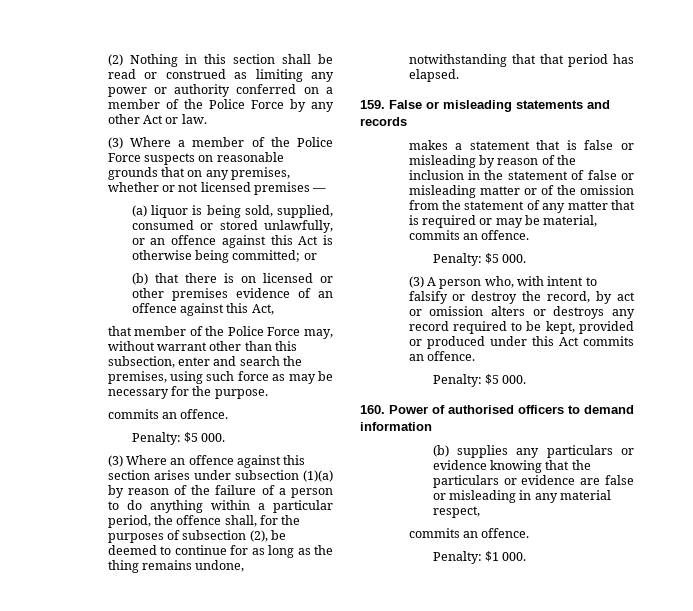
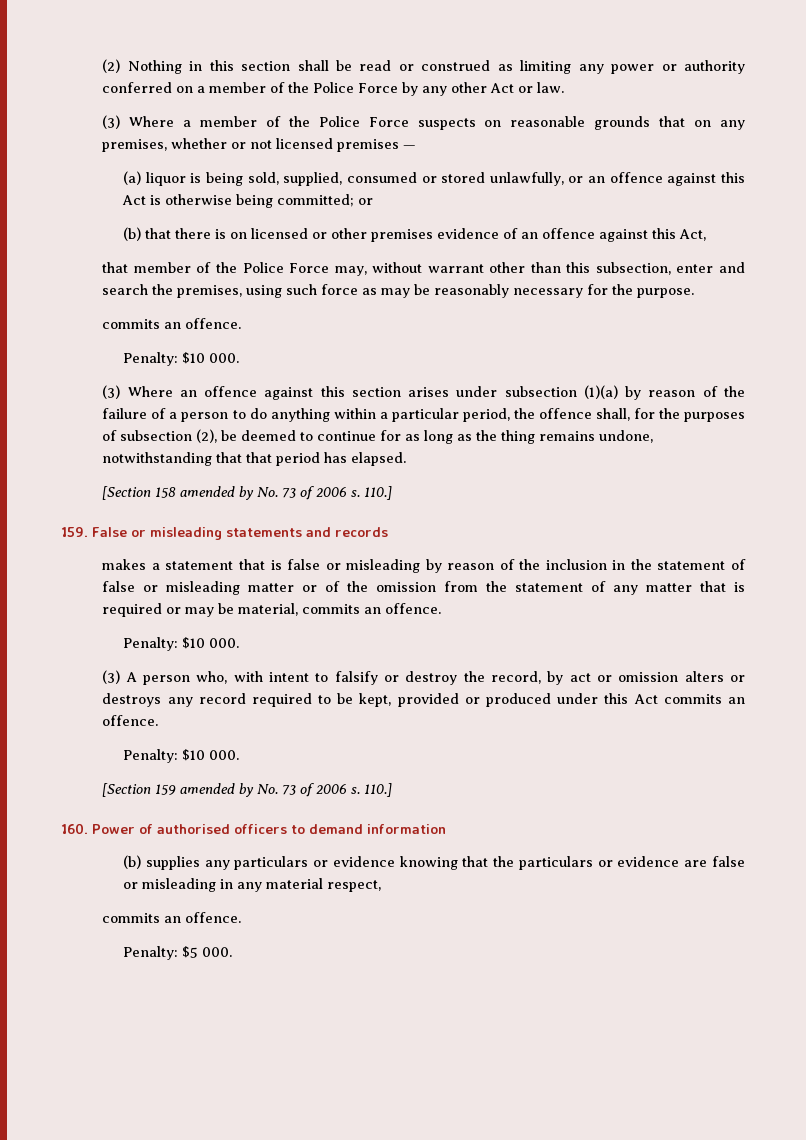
- that member of the Police Force may, without warrant other than this subsection, enter and search the premises, using such force as may be necessary for the purpose.
+ that member of the Police Force may, without warrant other than this subsection, enter and search the premises, using such force as may be reasonably necessary for the purpose.
  commits an offence.
- Penalty: $5 000.
+ Penalty: $10 000.
+ [Section 158 amended by No. 73 of 2006 s. 110.]
  makes a statement that is false or misleading by reason of the inclusion in the statement of false or misleading matter or of the omission from the statement of any matter that is required or may be material, commits an offence.
- Penalty: $5 000.
+ Penalty: $10 000.
  (3) A person who, with intent to falsify or destroy the record, by act or omission alters or destroys any record required to be kept, provided or produced under this Act commits an offence.
- Penalty: $5 000.
+ Penalty: $10 000.
+ [Section 159 amended by No. 73 of 2006 s. 110.]
- Penalty: $1 000.
+ Penalty: $5 000.

